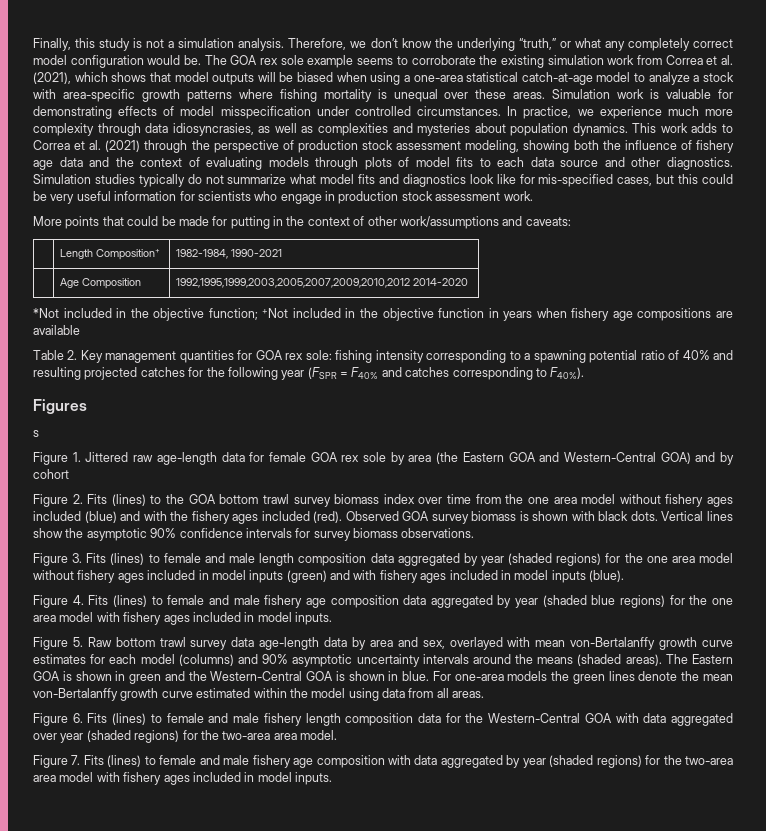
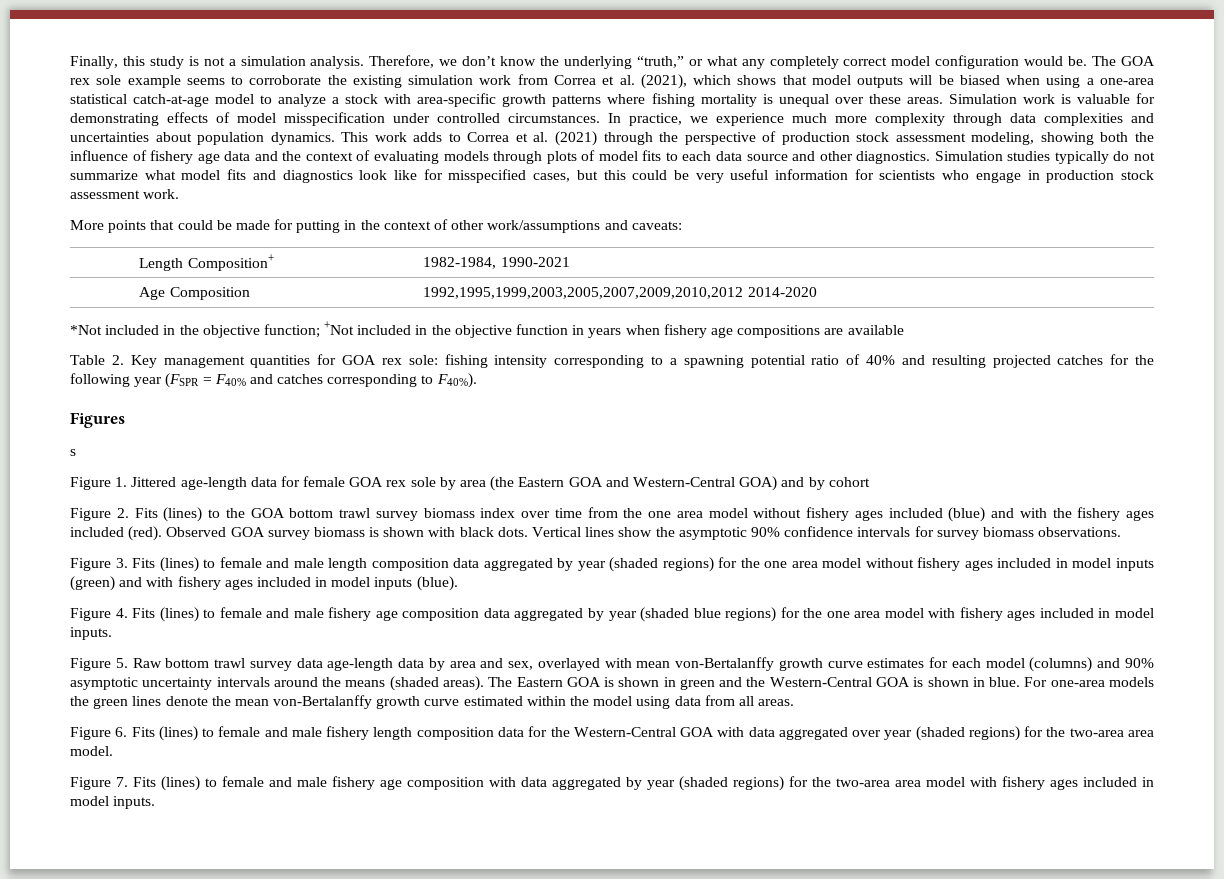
- In practice, we experience much more complexity through data idiosyncrasies, as well as complexities and mysteries about population dynamics.
+ In practice, we experience much more complexity through data complexities and uncertainties about population dynamics.
- Simulation studies typically do not summarize what model fits and diagnostics look like for mis-specified cases, but this could be very useful information for scientists who engage in production stock assessment work.
+ Simulation studies typically do not summarize what model fits and diagnostics look like for misspecified cases, but this could be very useful information for scientists who engage in production stock assessment work.
- Figure 1. Jittered raw age-length data for female GOA rex sole by area (the Eastern GOA and Western-Central GOA) and by cohort
+ Figure 1. Jittered age-length data for female GOA rex sole by area (the Eastern GOA and Western-Central GOA) and by cohort

